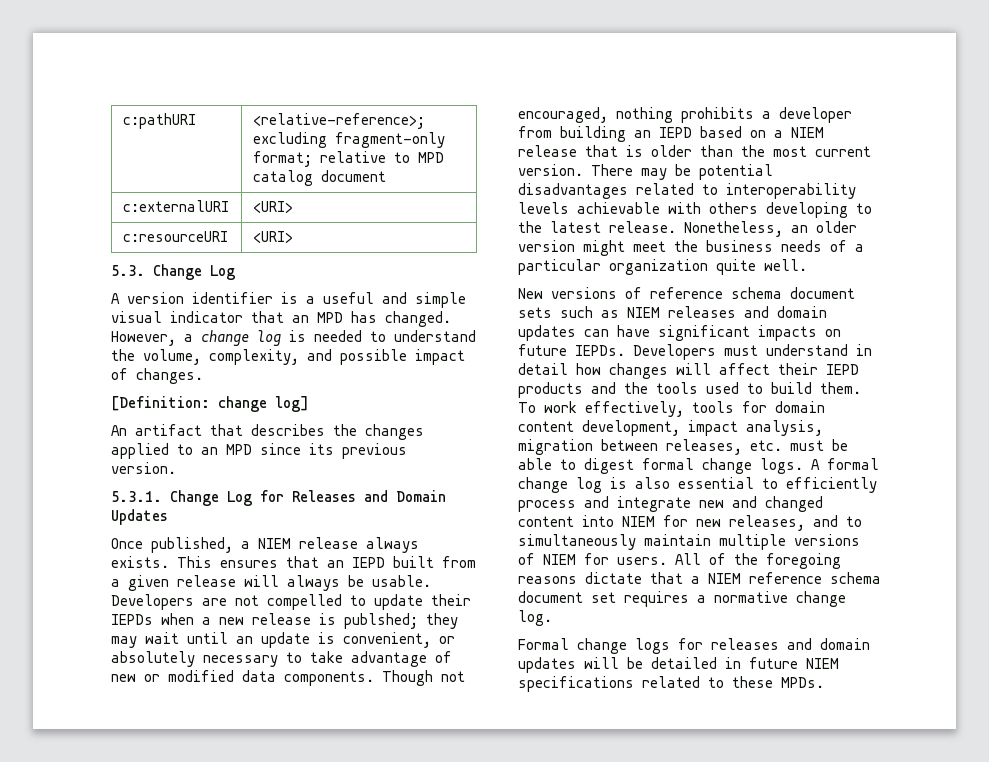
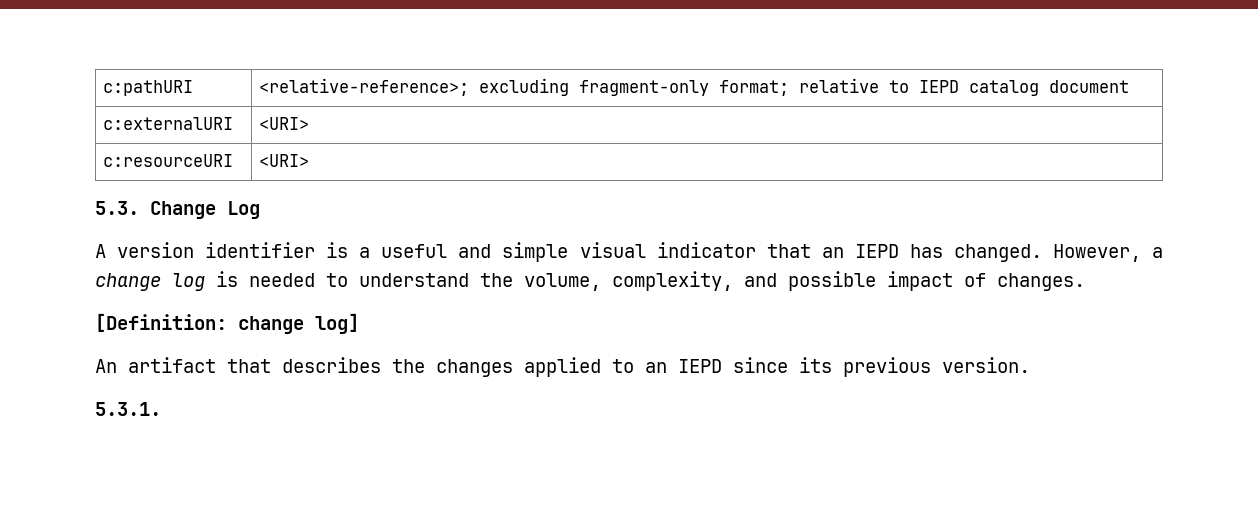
- c:pathURI | <relative-reference>; excluding fragment-only format; relative to MPD catalog document
+ c:pathURI | <relative-reference>; excluding fragment-only format; relative to IEPD catalog document
- A version identifier is a useful and simple visual indicator that an MPD has changed.
+ A version identifier is a useful and simple visual indicator that an IEPD has changed.
- An artifact that describes the changes applied to an MPD since its previous version.
+ An artifact that describes the changes applied to an IEPD since its previous version.
- 5.3.1. Change Log for Releases and Domain Updates
- Once published, a NIEM release always exists. This ensures that an IEPD built from a given release will always be usable. Developers are not compelled to update their IEPDs when a new release is publshed; they may wait until an update is convenient, or absolutely necessary to take advantage of new or modified data components. Though not encouraged, nothing prohibits a developer from building an IEPD based on a NIEM release that is older than the most current version. There may be potential disadvantages related to interoperability levels achievable with others developing to the latest release. Nonetheless, an older version might meet the business needs of a particular organization quite well.
- New versions of reference schema document sets such as NIEM releases and domain updates can have significant impacts on future IEPDs. Developers must understand in detail how changes will affect their IEPD products and the tools used to build them. To work effectively, tools for domain content development, impact analysis, migration between releases, etc. must be able to digest formal change logs. A formal change log is also essential to efficiently process and integrate new and changed content into NIEM for new releases, and to simultaneously maintain multiple versions of NIEM for users. All of the foregoing reasons dictate that a NIEM reference schema document set requires a normative change log.
- Formal change logs for releases and domain updates will be detailed in future NIEM specifications related to these MPDs.
+ 5.3.1.

